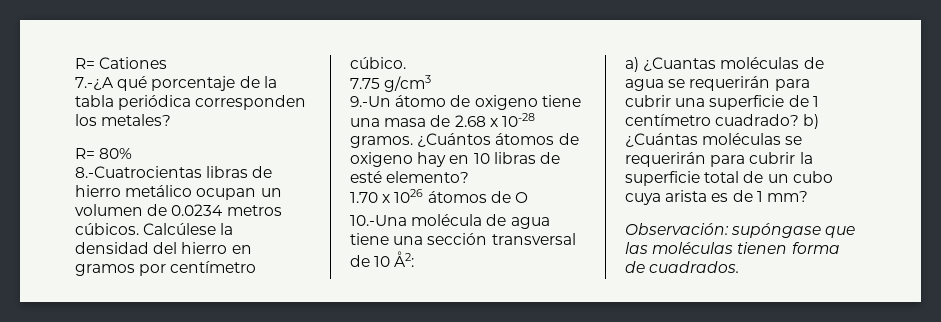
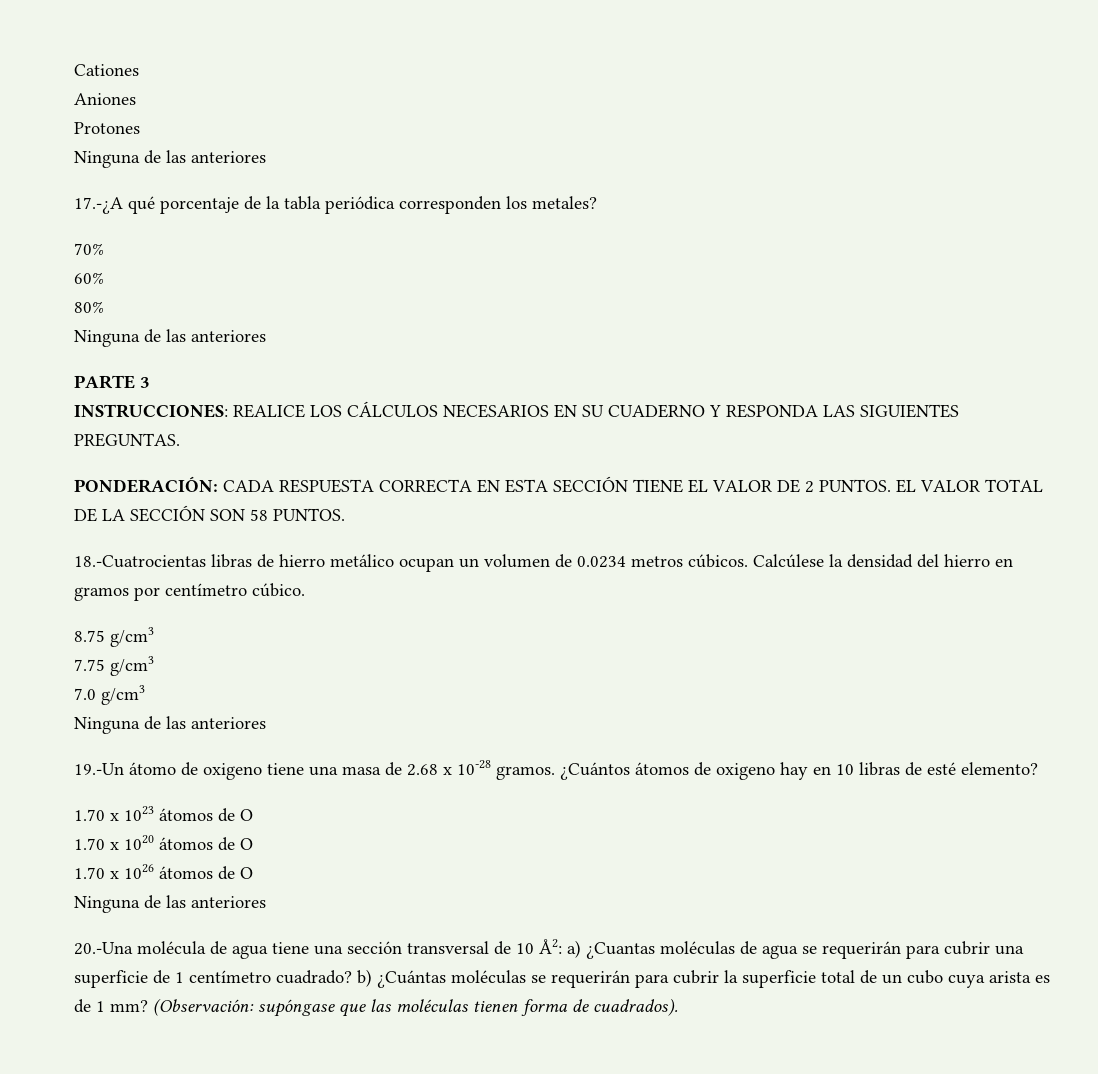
- R= Cationes
+ Cationes
- 7.-¿A qué porcentaje de la tabla periódica corresponden los metales?
+ Aniones
+ Protones
+ Ninguna de las anteriores
+ 17.-¿A qué porcentaje de la tabla periódica corresponden los metales?
- R= 80%
- 8.-Cuatrocientas libras de hierro metálico ocupan un volumen de 0.0234 metros cúbicos.
+ 70%
+ 60%
+ 80%
+ Ninguna de las anteriores
+ PARTE 3
+ INSTRUCCIONES: REALICE LOS CÁLCULOS NECESARIOS EN SU CUADERNO Y RESPONDA LAS SIGUIENTES PREGUNTAS.
+ PONDERACIÓN: CADA RESPUESTA CORRECTA EN ESTA SECCIÓN TIENE EL VALOR DE 2 PUNTOS. EL VALOR TOTAL DE LA SECCIÓN SON 58 PUNTOS.
+ 18.-Cuatrocientas libras de hierro metálico ocupan un volumen de 0.0234 metros cúbicos.
+ 8.75 g/cm3
- 9.-Un átomo de oxigeno tiene una masa de 2.68 x 10-28 gramos.
+ 7.0 g/cm3
+ Ninguna de las anteriores
+ 19.-Un átomo de oxigeno tiene una masa de 2.68 x 10-28 gramos.
+ 1.70 x 1023 átomos de O
+ 1.70 x 1020 átomos de O
  1.70 x 1026 átomos de O
- 10.-Una molécula de agua tiene una sección transversal de 10 Å2:
- a) ¿Cuantas moléculas de agua se requerirán para cubrir una superficie de 1 centímetro cuadrado? b) ¿Cuántas moléculas se requerirán para cubrir la superficie total de un cubo cuya arista es de 1 mm?
- Observación: supóngase que las moléculas tienen forma de cuadrados.
+ Ninguna de las anteriores
+ 20.-Una molécula de agua tiene una sección transversal de 10 Å2: a) ¿Cuantas moléculas de agua se requerirán para cubrir una superficie de 1 centímetro cuadrado? b) ¿Cuántas moléculas se requerirán para cubrir la superficie total de un cubo cuya arista es de 1 mm? (Observación: supóngase que las moléculas tienen forma de cuadrados).

